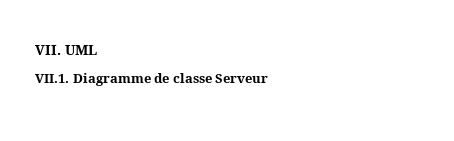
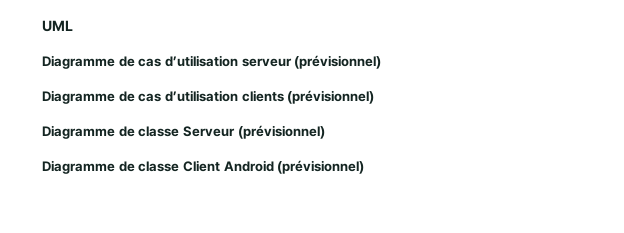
- VII. UML
+ UML
- VII.1. Diagramme de classe Serveur
+ Diagramme de cas d’utilisation serveur (prévisionnel)
+ Diagramme de cas d’utilisation clients (prévisionnel)
+ Diagramme de classe Serveur (prévisionnel)
+ Diagramme de classe Client Android (prévisionnel)

